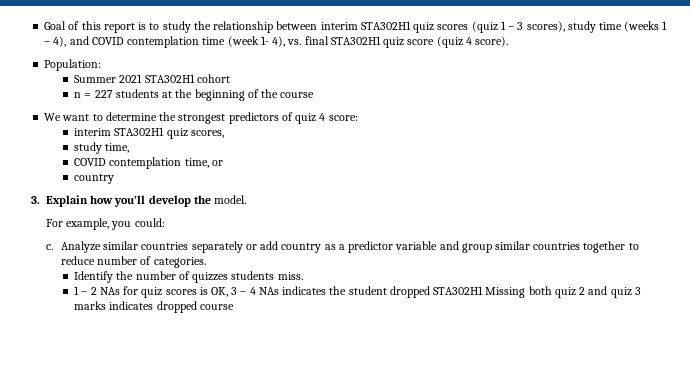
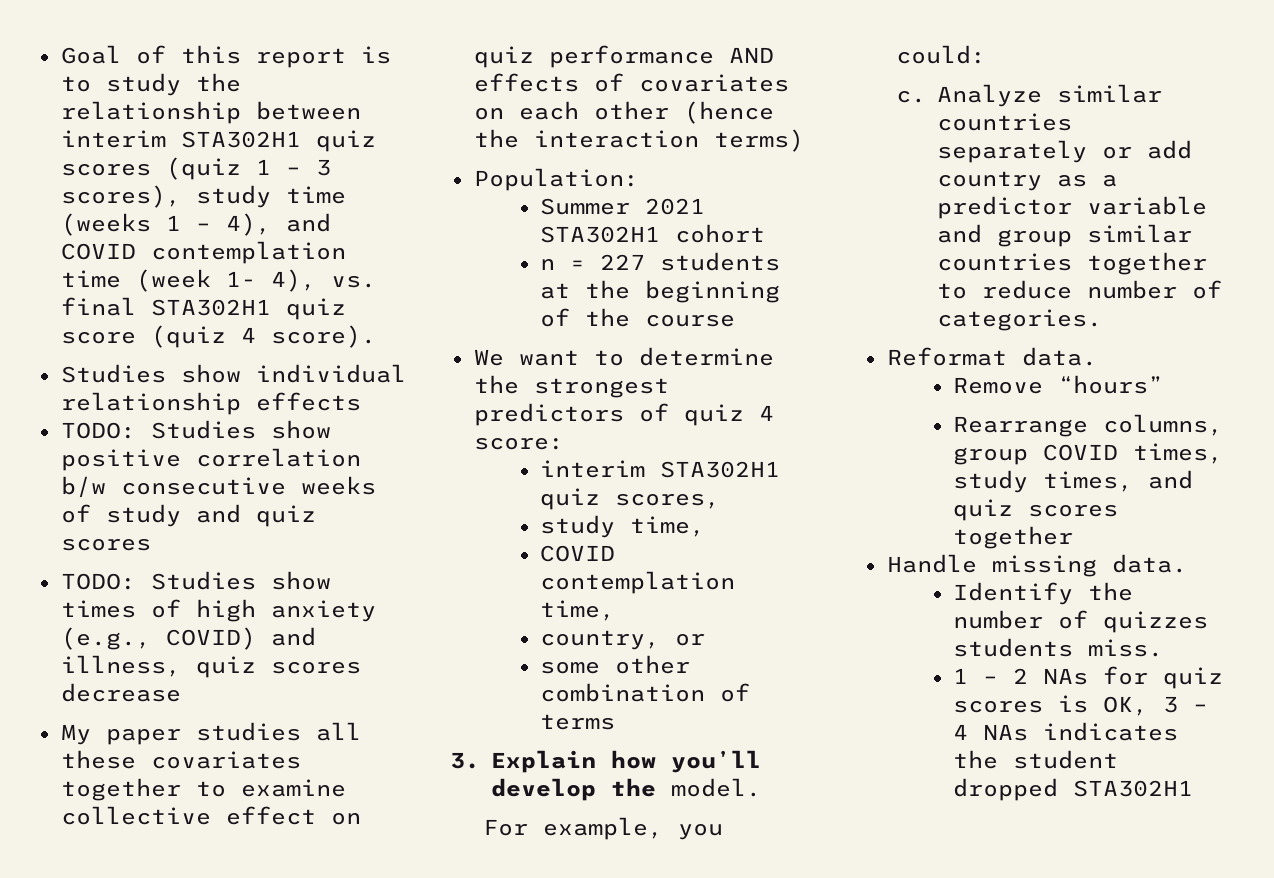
+ Studies show individual relationship effects
+ TODO: Studies show positive correlation b/w consecutive weeks of study and quiz scores
+ TODO: Studies show times of high anxiety (e.g., COVID) and illness, quiz scores decrease
+ My paper studies all these covariates together to examine collective effect on quiz performance AND effects of covariates on each other (hence the interaction terms)
- COVID contemplation time, or
- country
+ COVID contemplation time,
+ country, or
+ some other combination of terms
+ Reformat data.
+ Remove “hours”
+ Rearrange columns, group COVID times, study times, and quiz scores together
+ Handle missing data.
- 1 – 2 NAs for quiz scores is OK, 3 – 4 NAs indicates the student dropped STA302H1 Missing both quiz 2 and quiz 3 marks indicates dropped course
+ 1 – 2 NAs for quiz scores is OK, 3 – 4 NAs indicates the student dropped STA302H1

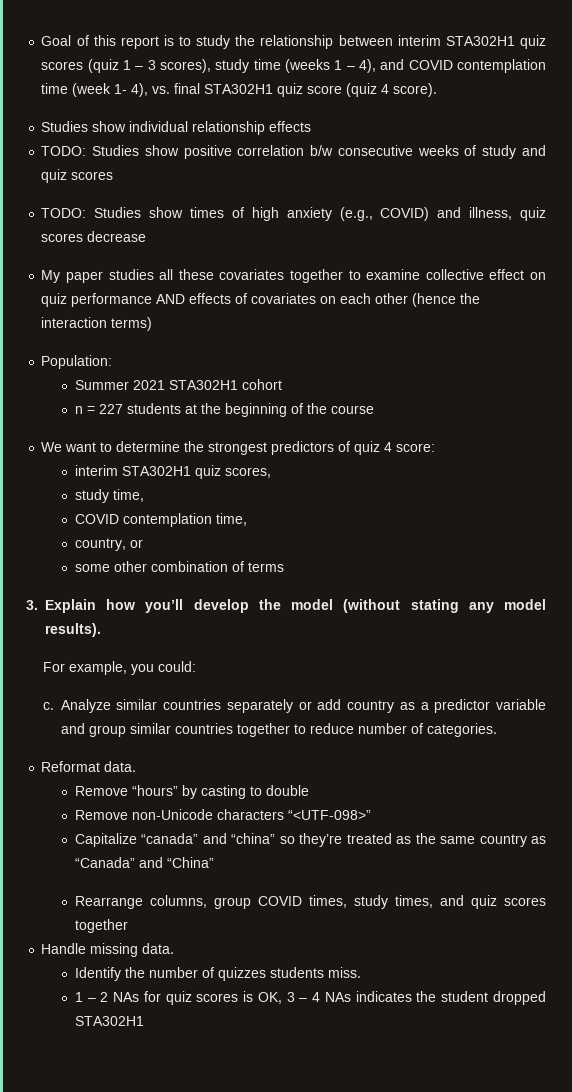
- 3. Explain how you’ll develop the model.
+ 3. Explain how you’ll develop the model (without stating any model results).
- Remove “hours”
+ Remove “hours” by casting to double
+ Remove non-Unicode characters “<UTF-098>”
+ Capitalize “canada” and “china” so they’re treated as the same country as “Canada” and “China”

